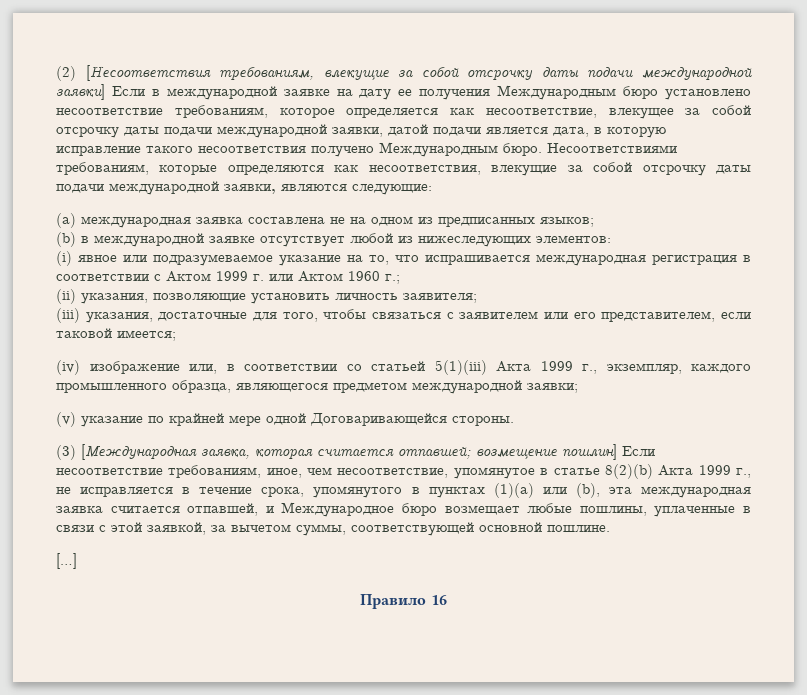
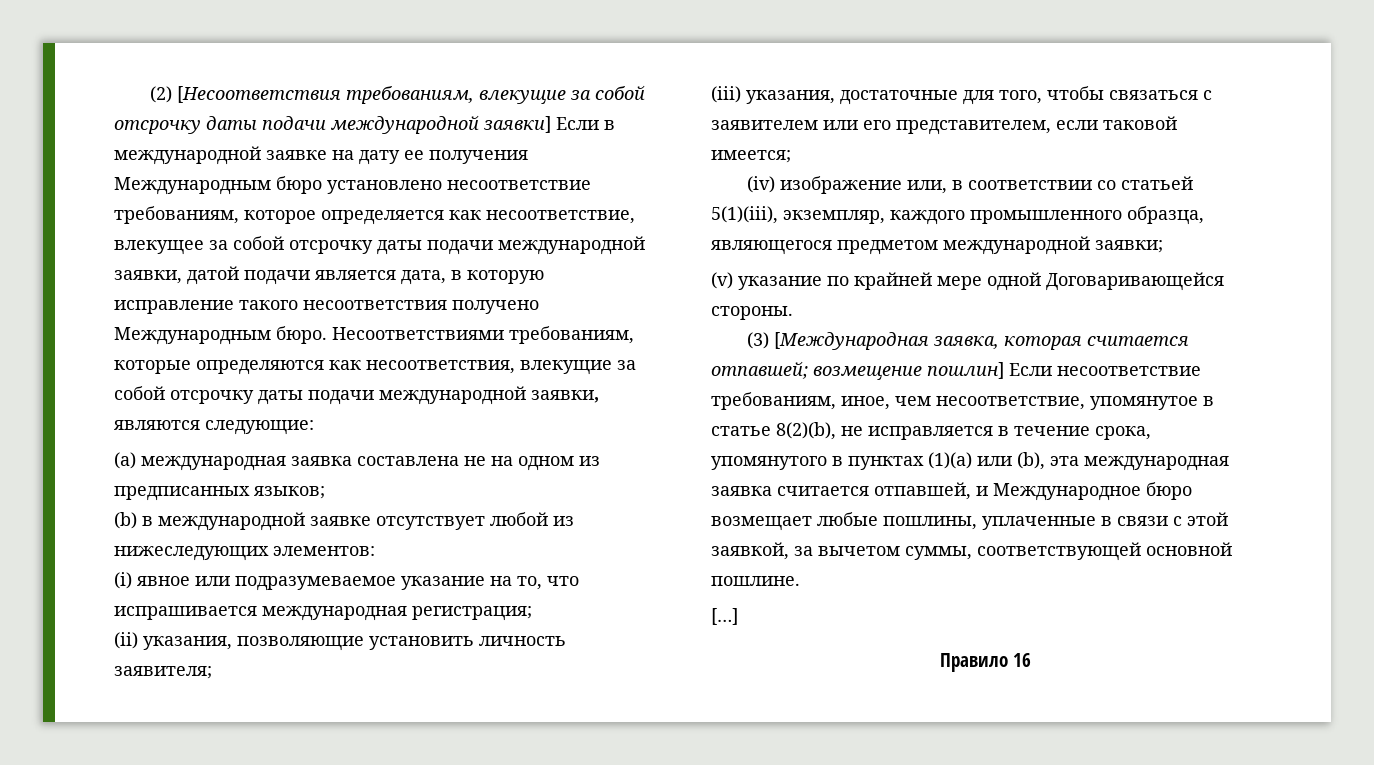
- (i) явное или подразумеваемое указание на то, что испрашивается международная регистрация в соответствии с Актом 1999 г. или Актом 1960 г.;
+ (i) явное или подразумеваемое указание на то, что испрашивается международная регистрация;
- (iv) изображение или, в соответствии со статьей 5(1)(iii) Акта 1999 г., экземпляр, каждого промышленного образца, являющегося предметом международной заявки;
+ (iv) изображение или, в соответствии со статьей 5(1)(iii), экземпляр, каждого промышленного образца, являющегося предметом международной заявки;
- (3) [Международная заявка, которая считается отпавшей; возмещение пошлин] Если несоответствие требованиям, иное, чем несоответствие, упомянутое в статье 8(2)(b) Акта 1999 г., не исправляется в течение срока, упомянутого в пунктах (1)(а) или (b), эта международная заявка считается отпавшей, и Международное бюро возмещает любые пошлины, уплаченные в связи с этой заявкой, за вычетом суммы, соответствующей основной пошлине.
+ (3) [Международная заявка, которая считается отпавшей; возмещение пошлин] Если несоответствие требованиям, иное, чем несоответствие, упомянутое в статье 8(2)(b), не исправляется в течение срока, упомянутого в пунктах (1)(а) или (b), эта международная заявка считается отпавшей, и Международное бюро возмещает любые пошлины, уплаченные в связи с этой заявкой, за вычетом суммы, соответствующей основной пошлине.

